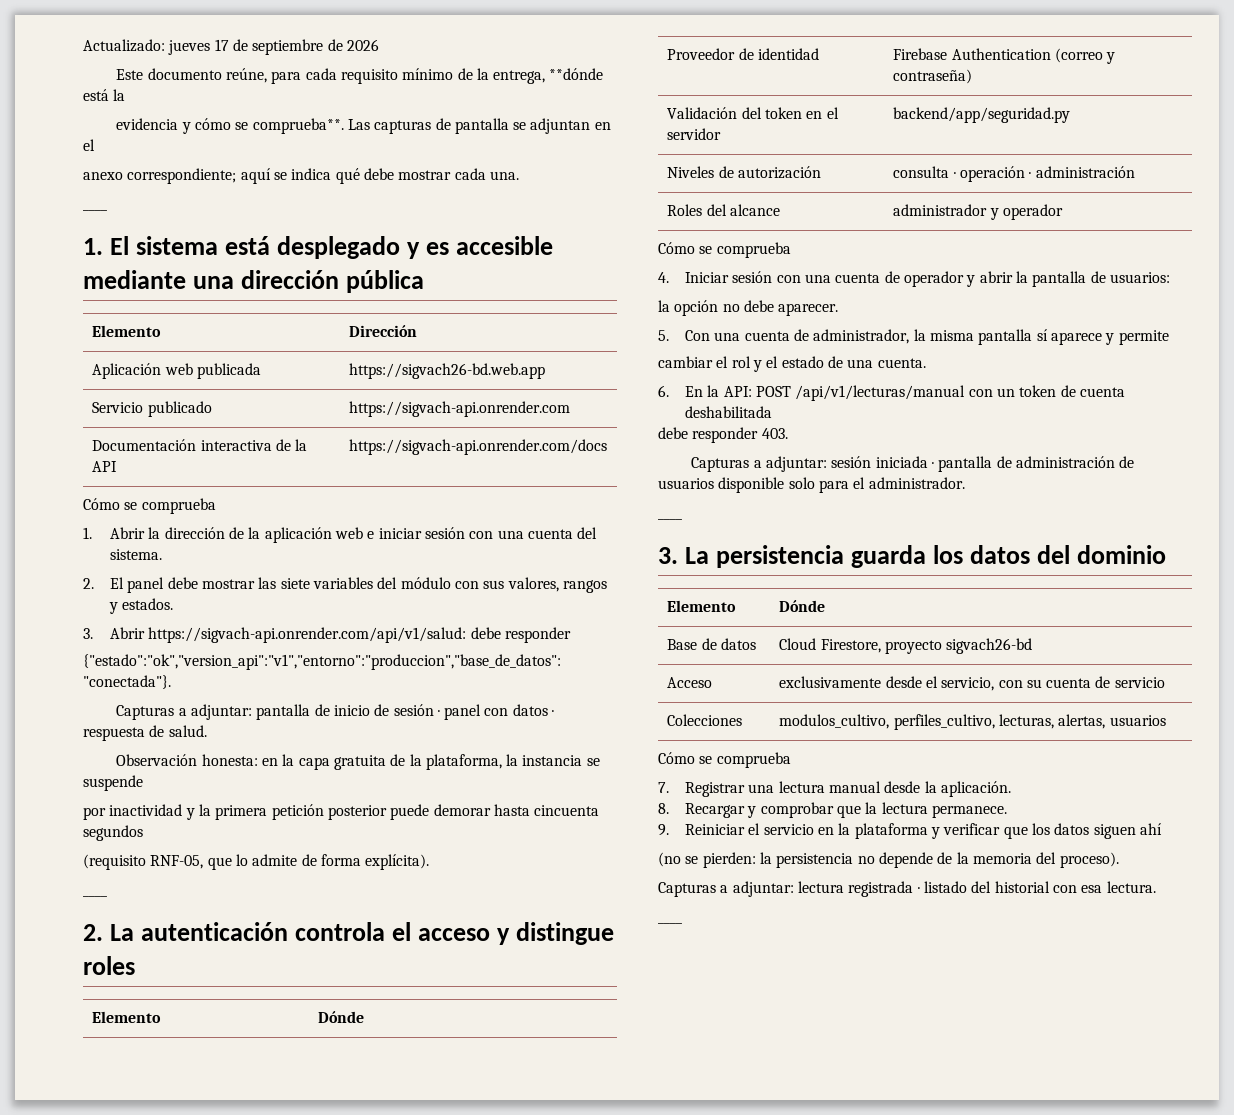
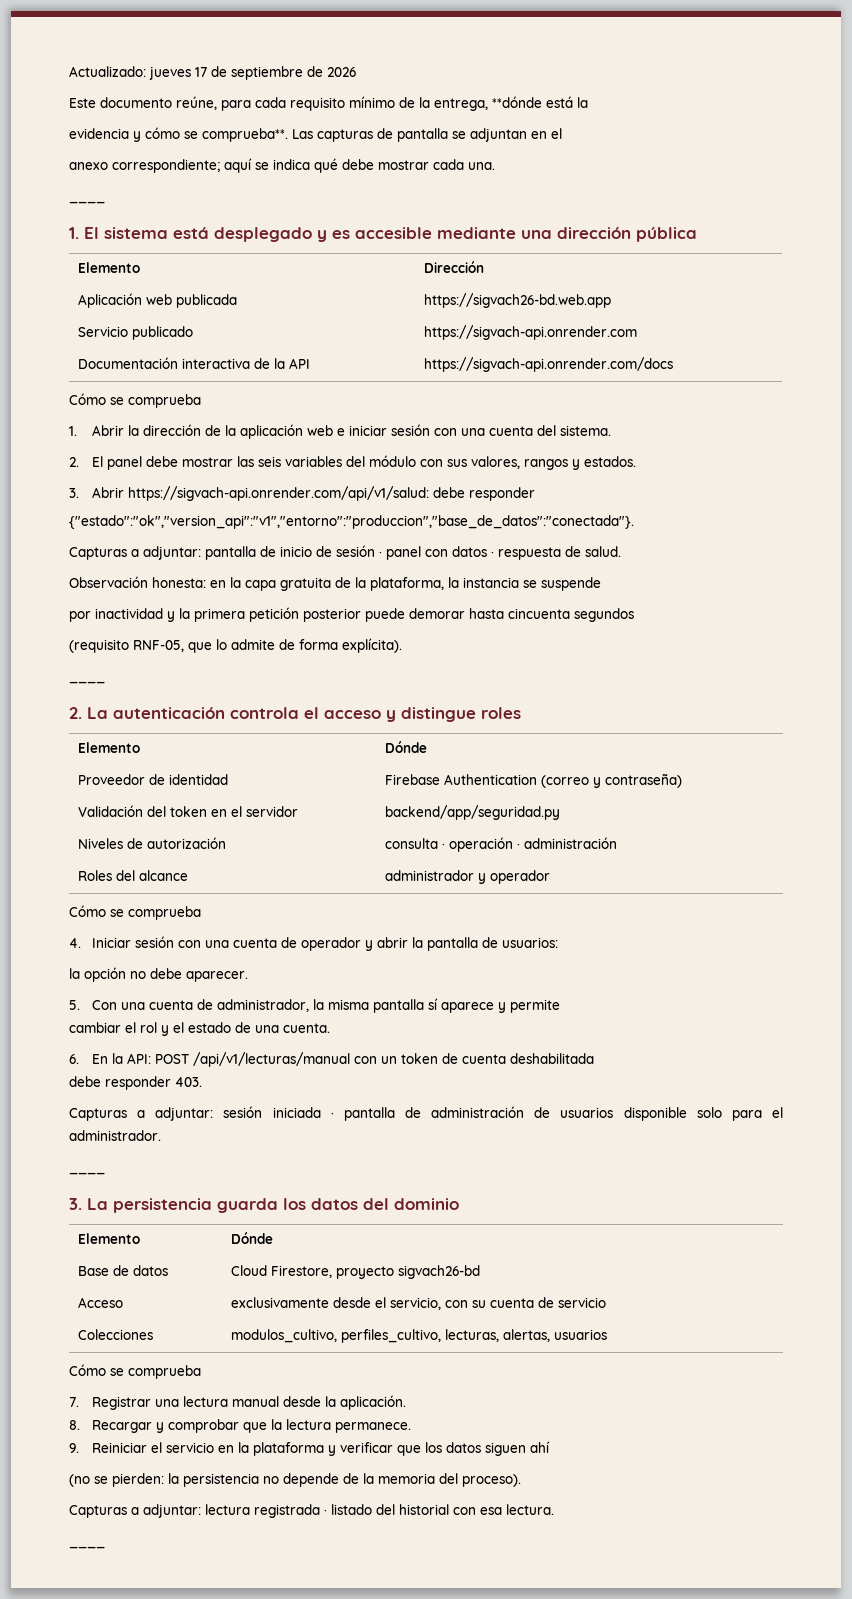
- 2. El panel debe mostrar las siete variables del módulo con sus valores, rangos y estados.
+ 2. El panel debe mostrar las seis variables del módulo con sus valores, rangos y estados.

